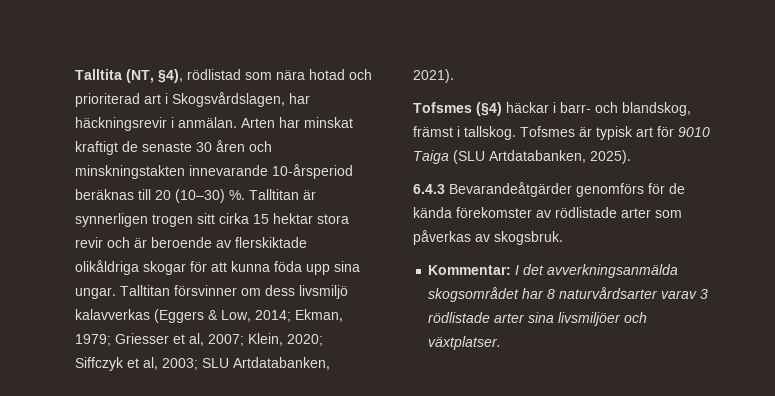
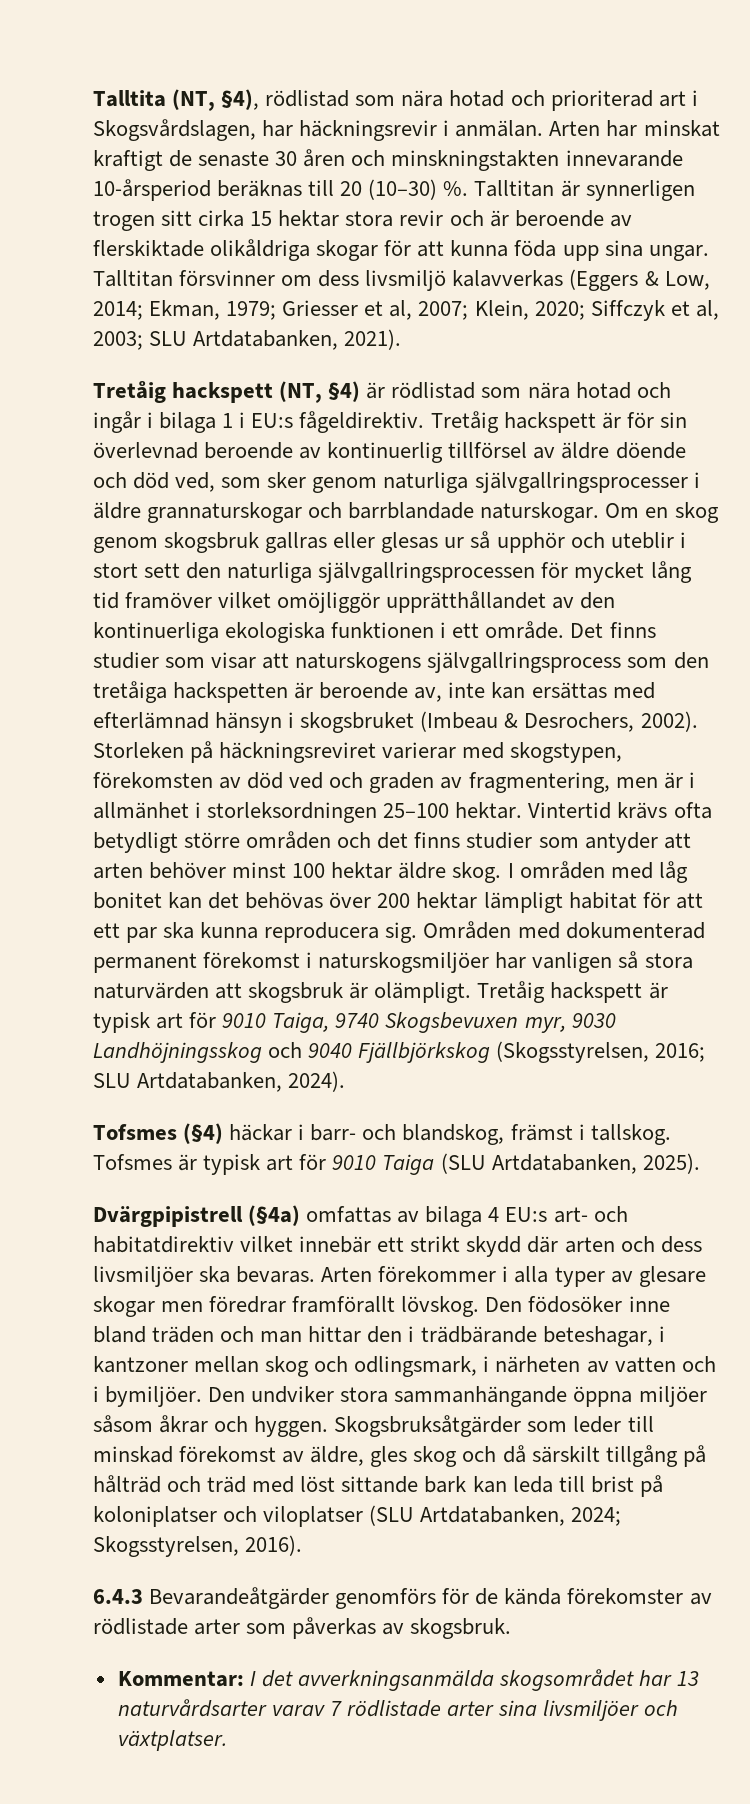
+ Tretåig hackspett (NT, §4) är rödlistad som nära hotad och ingår i bilaga 1 i EU:s fågeldirektiv. Tretåig hackspett är för sin överlevnad beroende av kontinuerlig tillförsel av äldre döende och död ved, som sker genom naturliga självgallringsprocesser i äldre grannaturskogar och barrblandade naturskogar. Om en skog genom skogsbruk gallras eller glesas ur så upphör och uteblir i stort sett den naturliga självgallringsprocessen för mycket lång tid framöver vilket omöjliggör upprätthållandet av den kontinuerliga ekologiska funktionen i ett område. Det finns studier som visar att naturskogens självgallringsprocess som den tretåiga hackspetten är beroende av, inte kan ersättas med efterlämnad hänsyn i skogsbruket (Imbeau & Desrochers, 2002). Storleken på häckningsreviret varierar med skogstypen, förekomsten av död ved och graden av fragmentering, men är i allmänhet i storleksordningen 25–100 hektar. Vintertid krävs ofta betydligt större områden och det finns studier som antyder att arten behöver minst 100 hektar äldre skog. I områden med låg bonitet kan det behövas över 200 hektar lämpligt habitat för att ett par ska kunna reproducera sig. Områden med dokumenterad permanent förekomst i naturskogsmiljöer har vanligen så stora naturvärden att skogsbruk är olämpligt. Tretåig hackspett är typisk art för 9010 Taiga, 9740 Skogsbevuxen myr, 9030 Landhöjningsskog och 9040 Fjällbjörkskog (Skogsstyrelsen, 2016; SLU Artdatabanken, 2024).
+ Dvärgpipistrell (§4a) omfattas av bilaga 4 EU:s art- och habitatdirektiv vilket innebär ett strikt skydd där arten och dess livsmiljöer ska bevaras. Arten förekommer i alla typer av glesare skogar men föredrar framförallt lövskog. Den födosöker inne bland träden och man hittar den i trädbärande beteshagar, i kantzoner mellan skog och odlingsmark, i närheten av vatten och i bymiljöer. Den undviker stora sammanhängande öppna miljöer såsom åkrar och hyggen. Skogsbruksåtgärder som leder till minskad förekomst av äldre, gles skog och då särskilt tillgång på hålträd och träd med löst sittande bark kan leda till brist på koloniplatser och viloplatser (SLU Artdatabanken, 2024; Skogsstyrelsen, 2016).
- Kommentar: I det avverkningsanmälda skogsområdet har 8 naturvårdsarter varav 3 rödlistade arter sina livsmiljöer och växtplatser.
+ Kommentar: I det avverkningsanmälda skogsområdet har 13 naturvårdsarter varav 7 rödlistade arter sina livsmiljöer och växtplatser.

